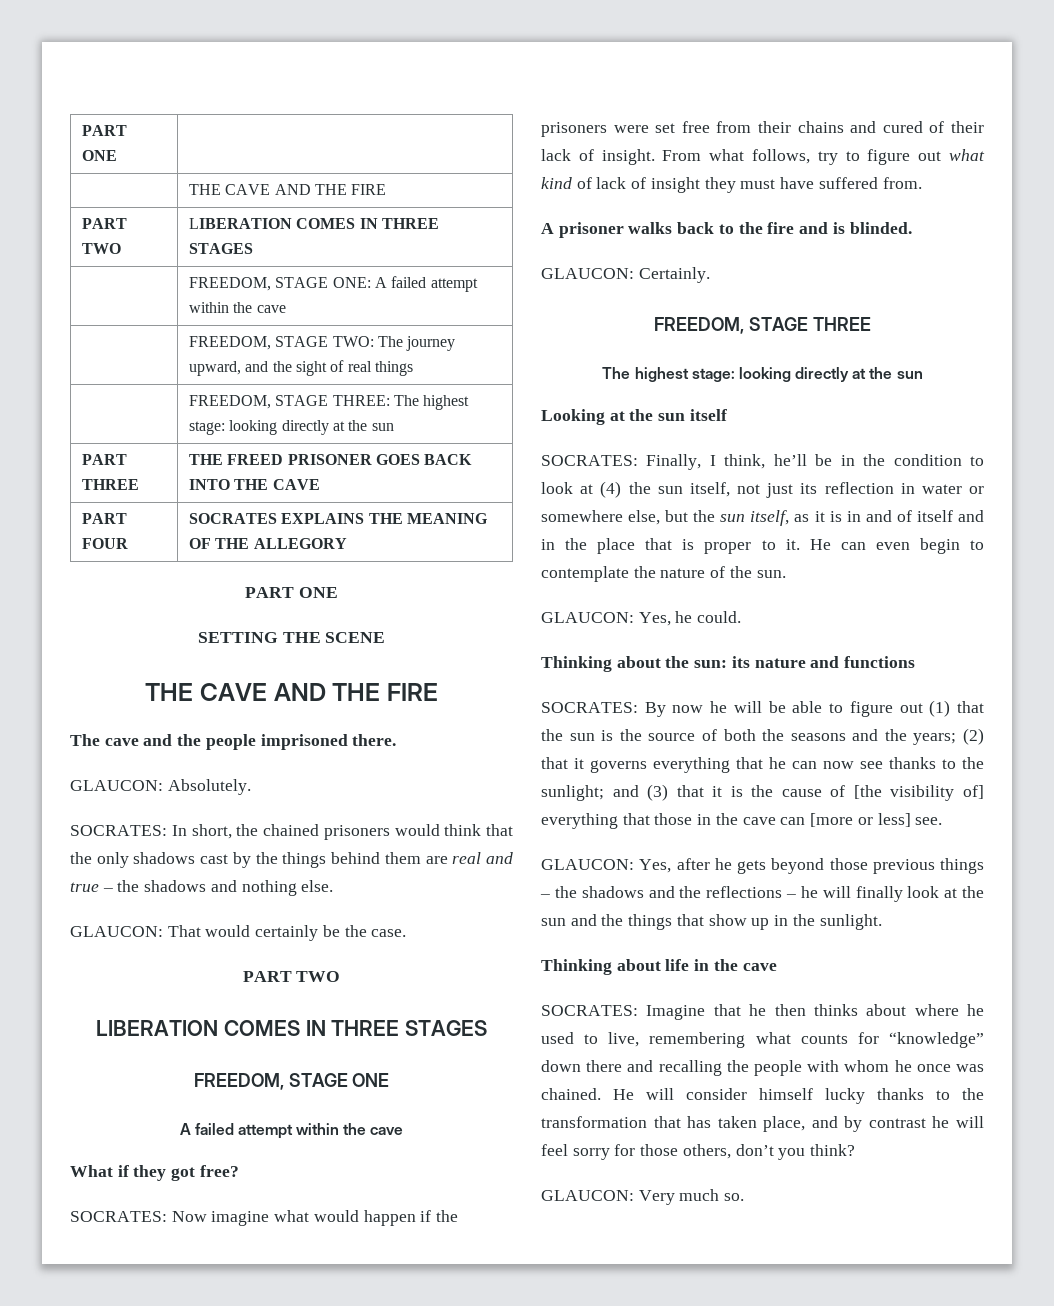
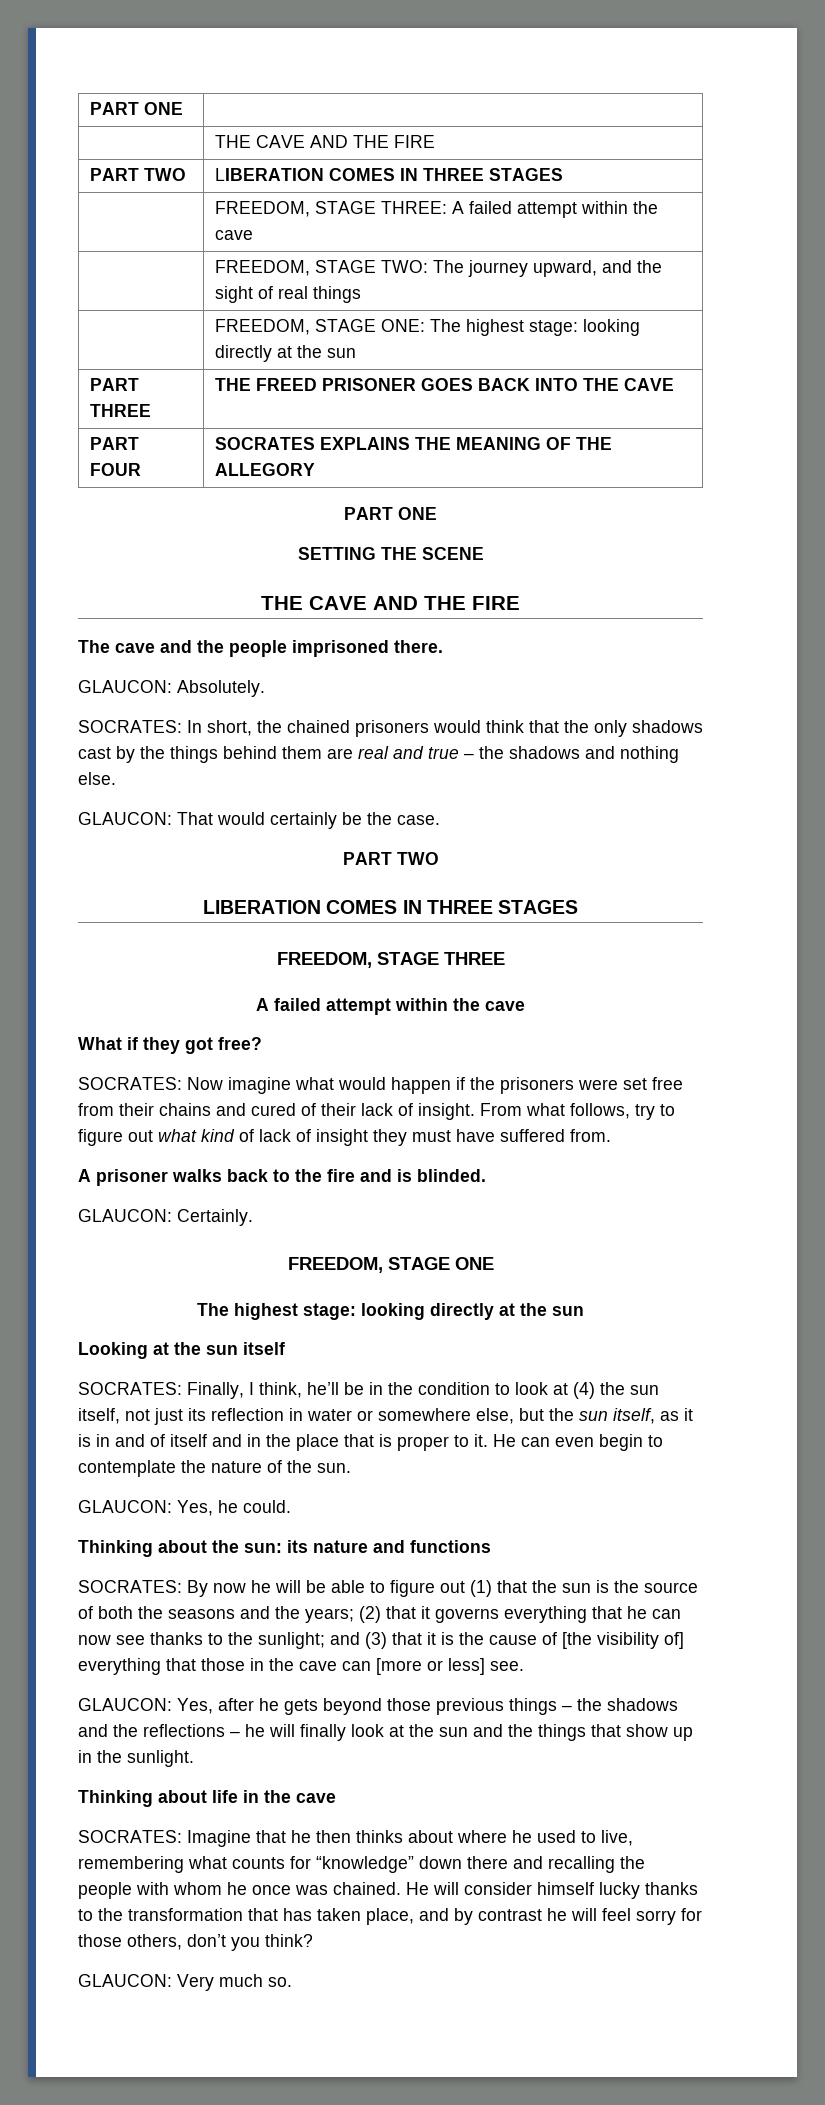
- | FREEDOM, STAGE ONE: A failed attempt within the cave
+ | FREEDOM, STAGE THREE: A failed attempt within the cave
- | FREEDOM, STAGE THREE: The highest stage: looking directly at the sun
+ | FREEDOM, STAGE ONE: The highest stage: looking directly at the sun
- FREEDOM, STAGE ONE
+ FREEDOM, STAGE THREE
- FREEDOM, STAGE THREE
+ FREEDOM, STAGE ONE

